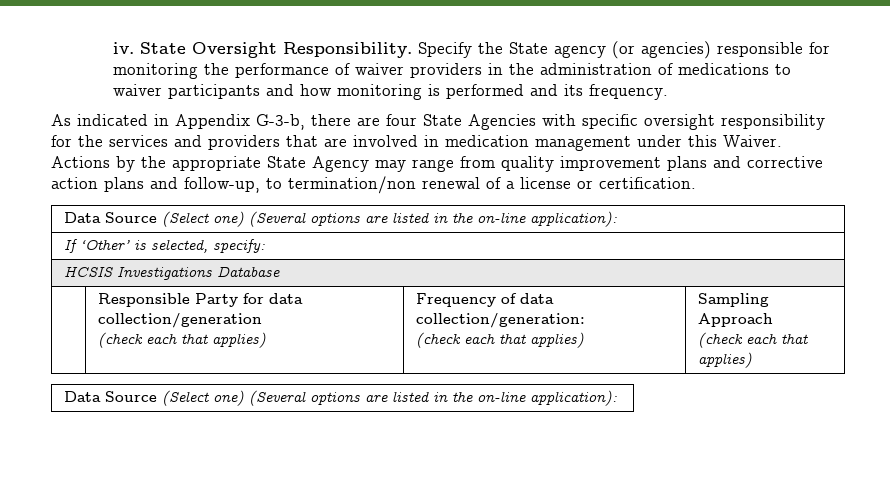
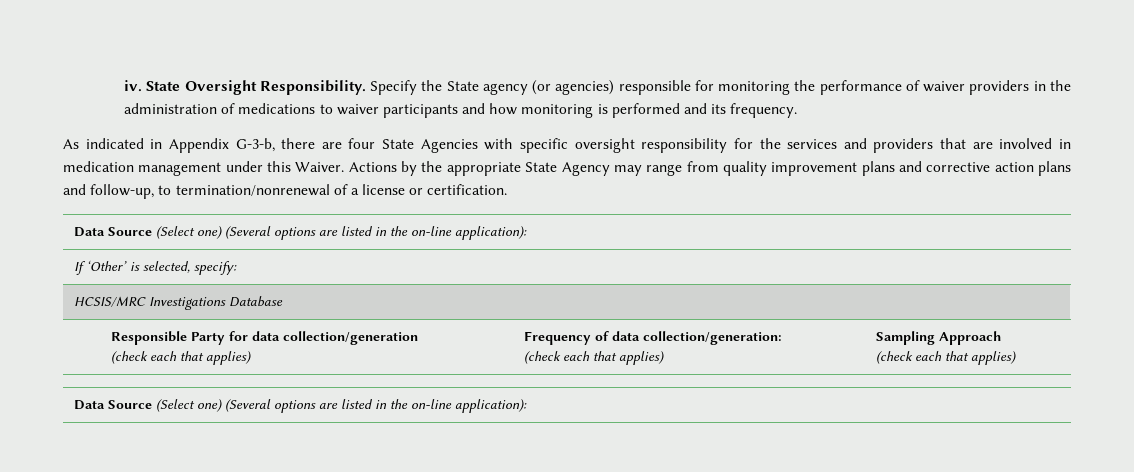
- Actions by the appropriate State Agency may range from quality improvement plans and corrective action plans and follow-up, to termination/non renewal of a license or certification.
+ Actions by the appropriate State Agency may range from quality improvement plans and corrective action plans and follow-up, to termination/nonrenewal of a license or certification.
- HCSIS Investigations Database
+ HCSIS/MRC Investigations Database

